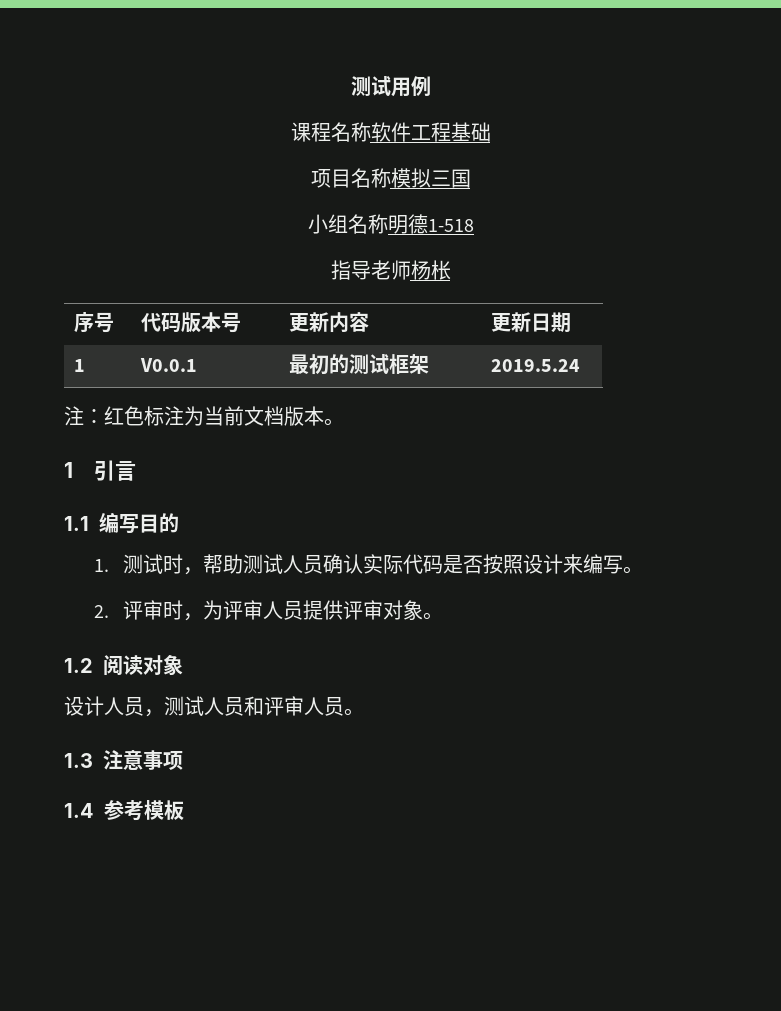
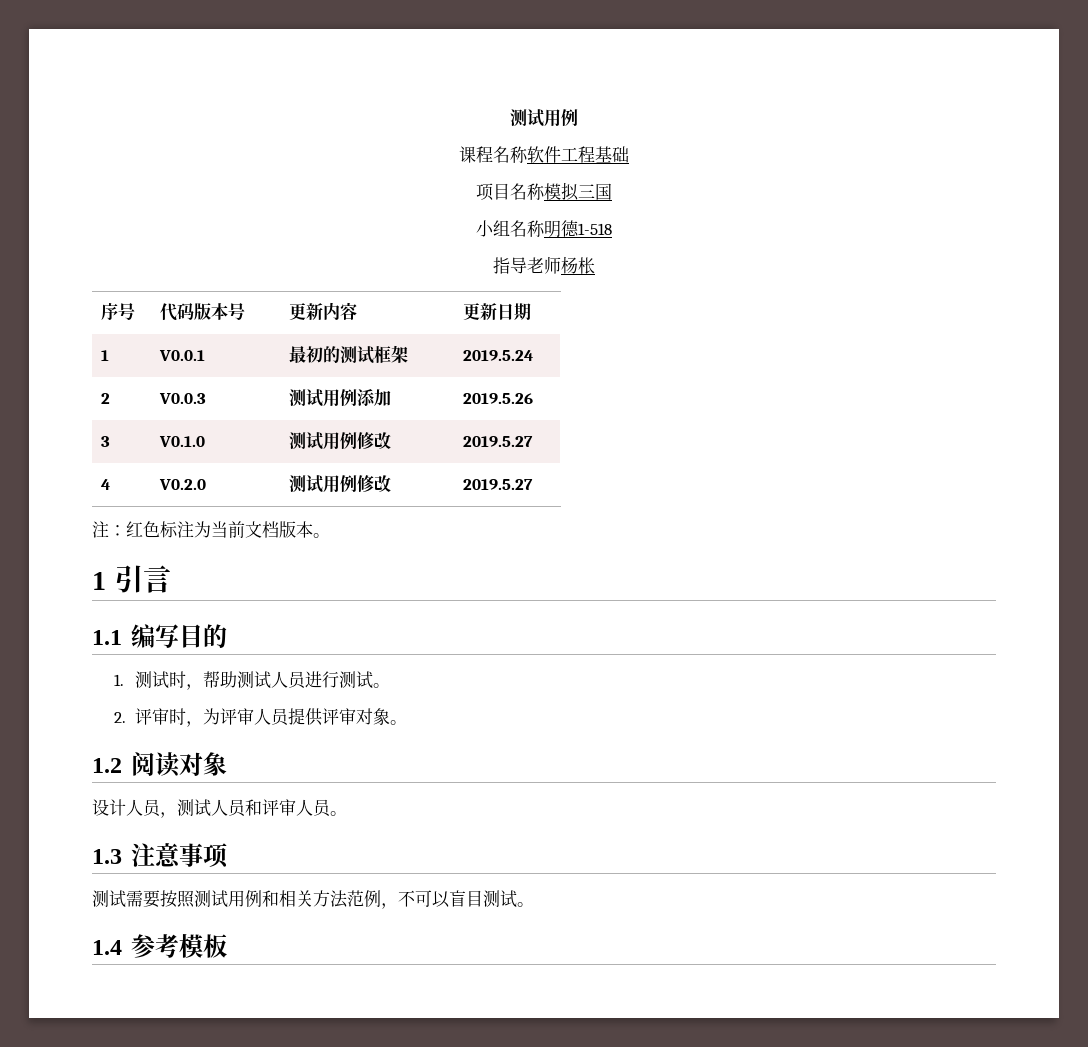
+ 2 | V0.0.3 | 测试用例添加 | 2019.5.26
+ 3 | V0.1.0 | 测试用例修改 | 2019.5.27
+ 4 | V0.2.0 | 测试用例修改 | 2019.5.27
- 1.测试时，帮助测试人员确认实际代码是否按照设计来编写。
+ 1.测试时，帮助测试人员进行测试。
+ 测试需要按照测试用例和相关方法范例，不可以盲目测试。

